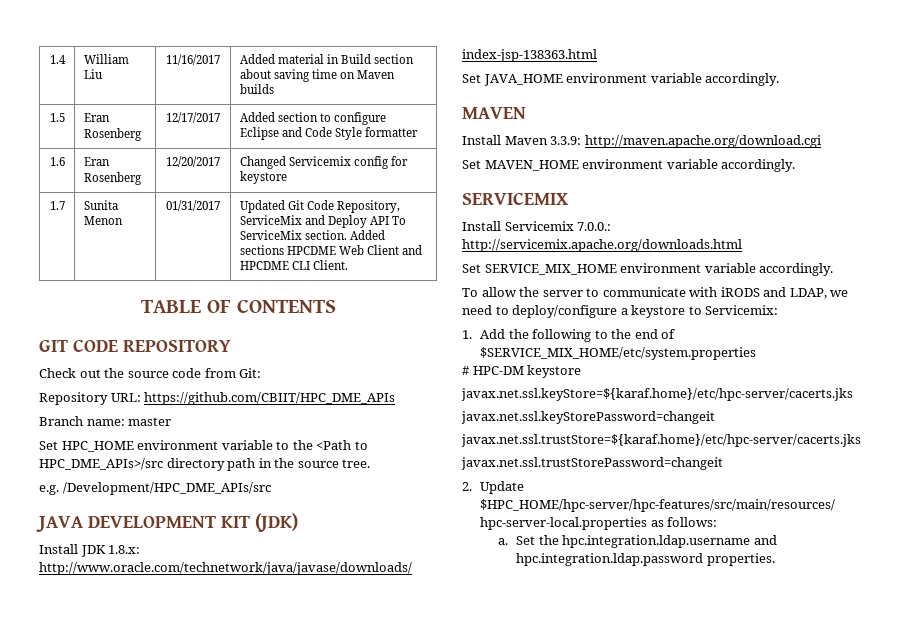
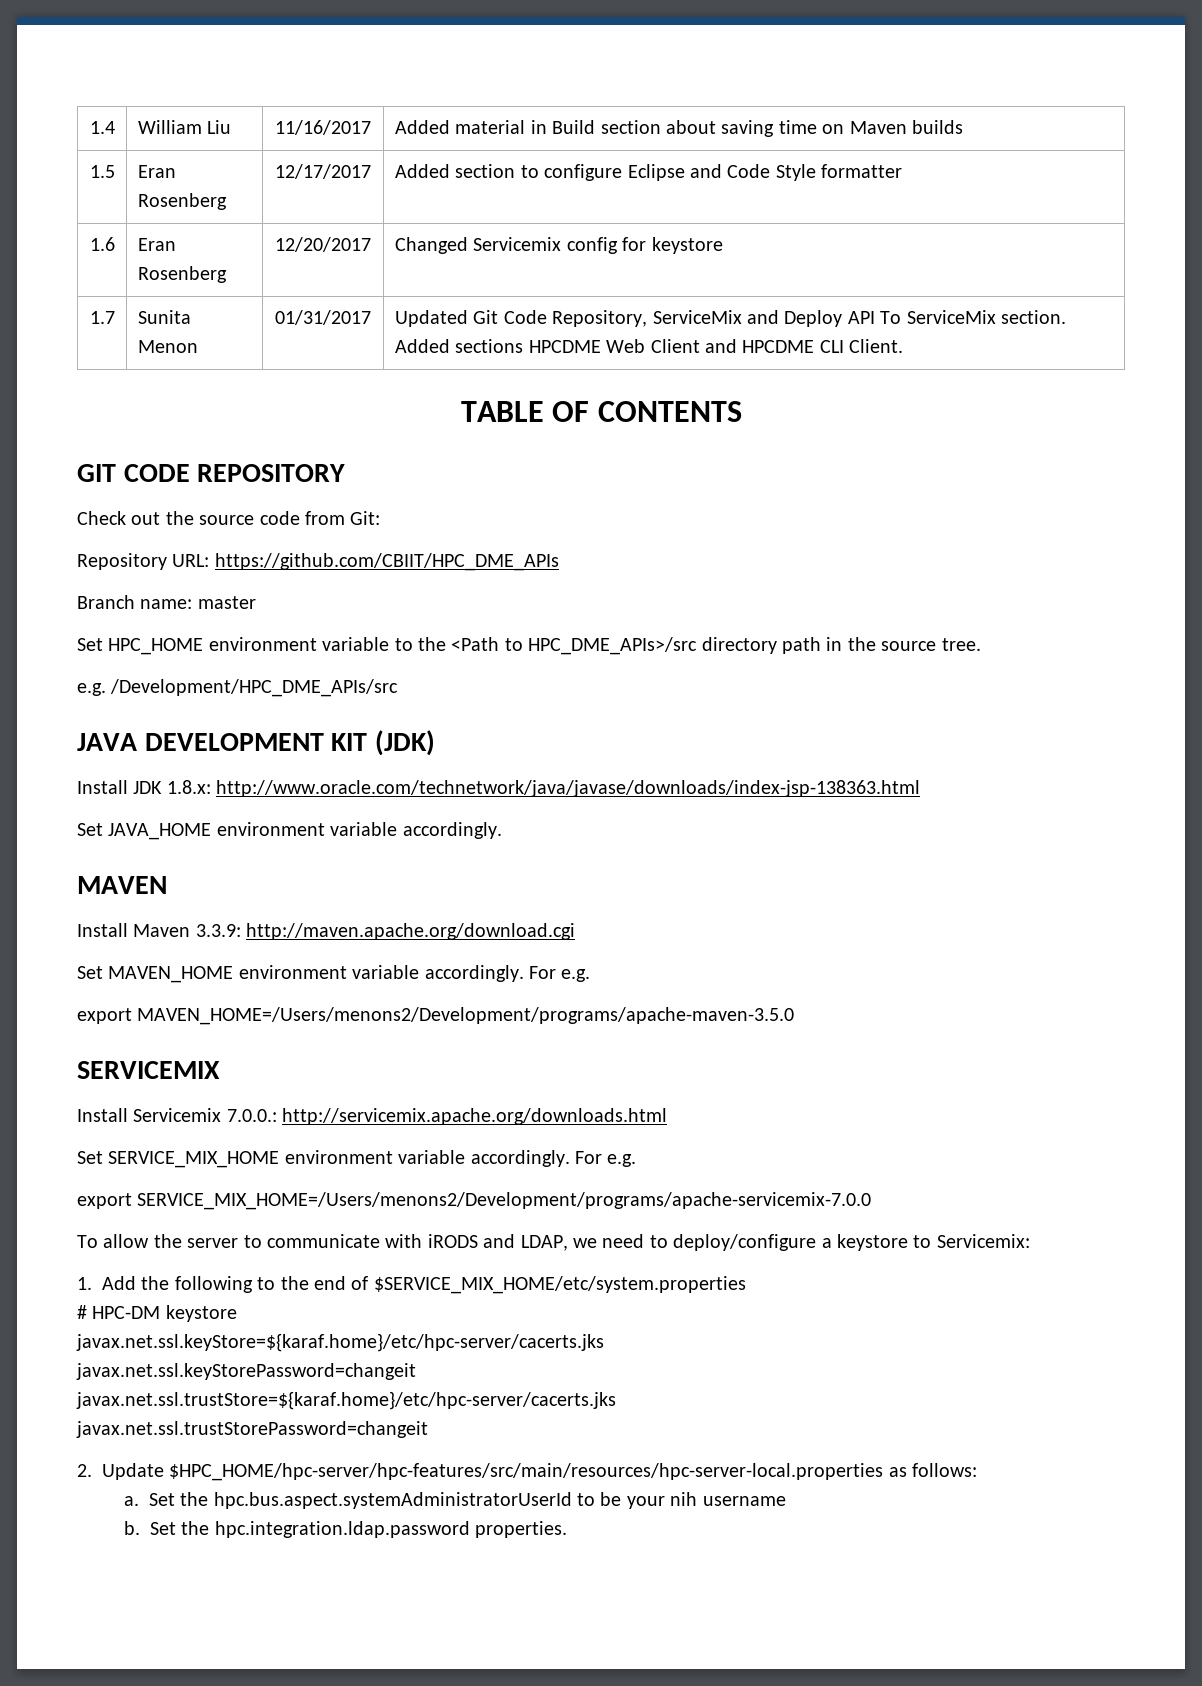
- Set MAVEN_HOME environment variable accordingly.
+ Set MAVEN_HOME environment variable accordingly. For e.g.
+ export MAVEN_HOME=/Users/menons2/Development/programs/apache-maven-3.5.0
- Set SERVICE_MIX_HOME environment variable accordingly.
+ Set SERVICE_MIX_HOME environment variable accordingly. For e.g.
+ export SERVICE_MIX_HOME=/Users/menons2/Development/programs/apache-servicemix-7.0.0
- Set the hpc.integration.ldap.username and hpc.integration.ldap.password properties.
+ Set the hpc.bus.aspect.systemAdministratorUserId to be your nih username
+ b. Set the hpc.integration.ldap.password properties.

